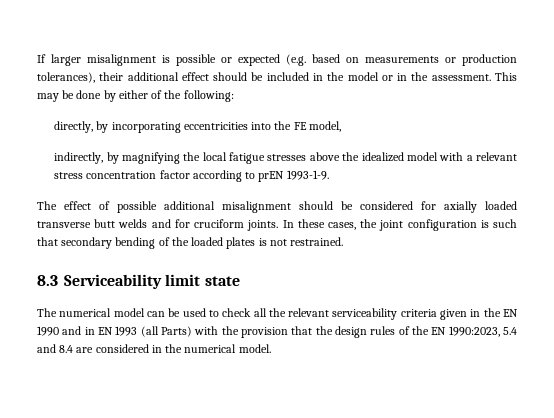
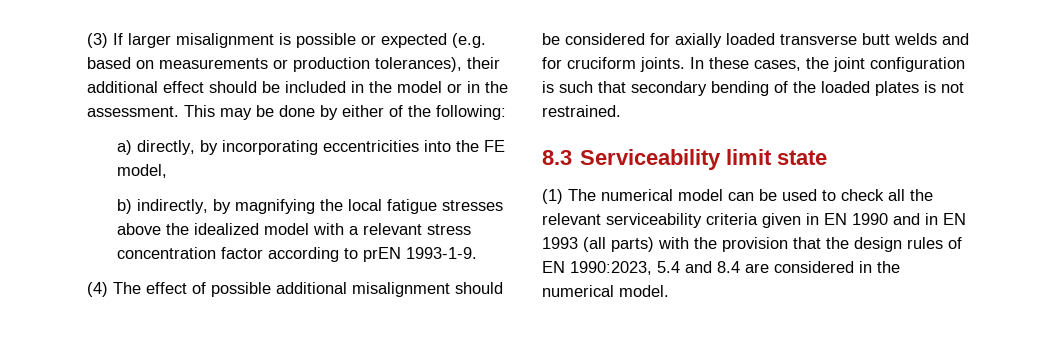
- If larger misalignment is possible or expected (e.g. based on measurements or production tolerances), their additional effect should be included in the model or in the assessment.
+ (3) If larger misalignment is possible or expected (e.g. based on measurements or production tolerances), their additional effect should be included in the model or in the assessment.
- directly, by incorporating eccentricities into the FE model,
+ a) directly, by incorporating eccentricities into the FE model,
- indirectly, by magnifying the local fatigue stresses above the idealized model with a relevant stress concentration factor according to prEN 1993-1-9.
+ b) indirectly, by magnifying the local fatigue stresses above the idealized model with a relevant stress concentration factor according to prEN 1993-1-9.
- The effect of possible additional misalignment should be considered for axially loaded transverse butt welds and for cruciform joints.
+ (4) The effect of possible additional misalignment should be considered for axially loaded transverse butt welds and for cruciform joints.
- The numerical model can be used to check all the relevant serviceability criteria given in the EN 1990 and in EN 1993 (all Parts) with the provision that the design rules of the EN 1990:2023, 5.4 and 8.4 are considered in the numerical model.
+ (1) The numerical model can be used to check all the relevant serviceability criteria given in EN 1990 and in EN 1993 (all parts) with the provision that the design rules of EN 1990:2023, 5.4 and 8.4 are considered in the numerical model.

